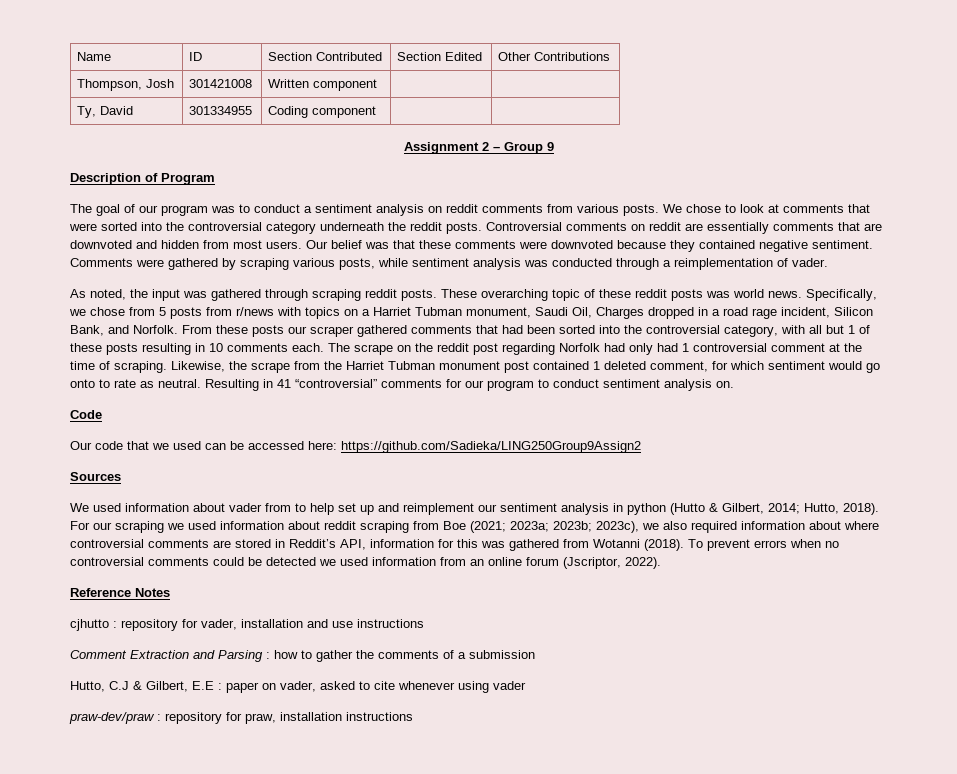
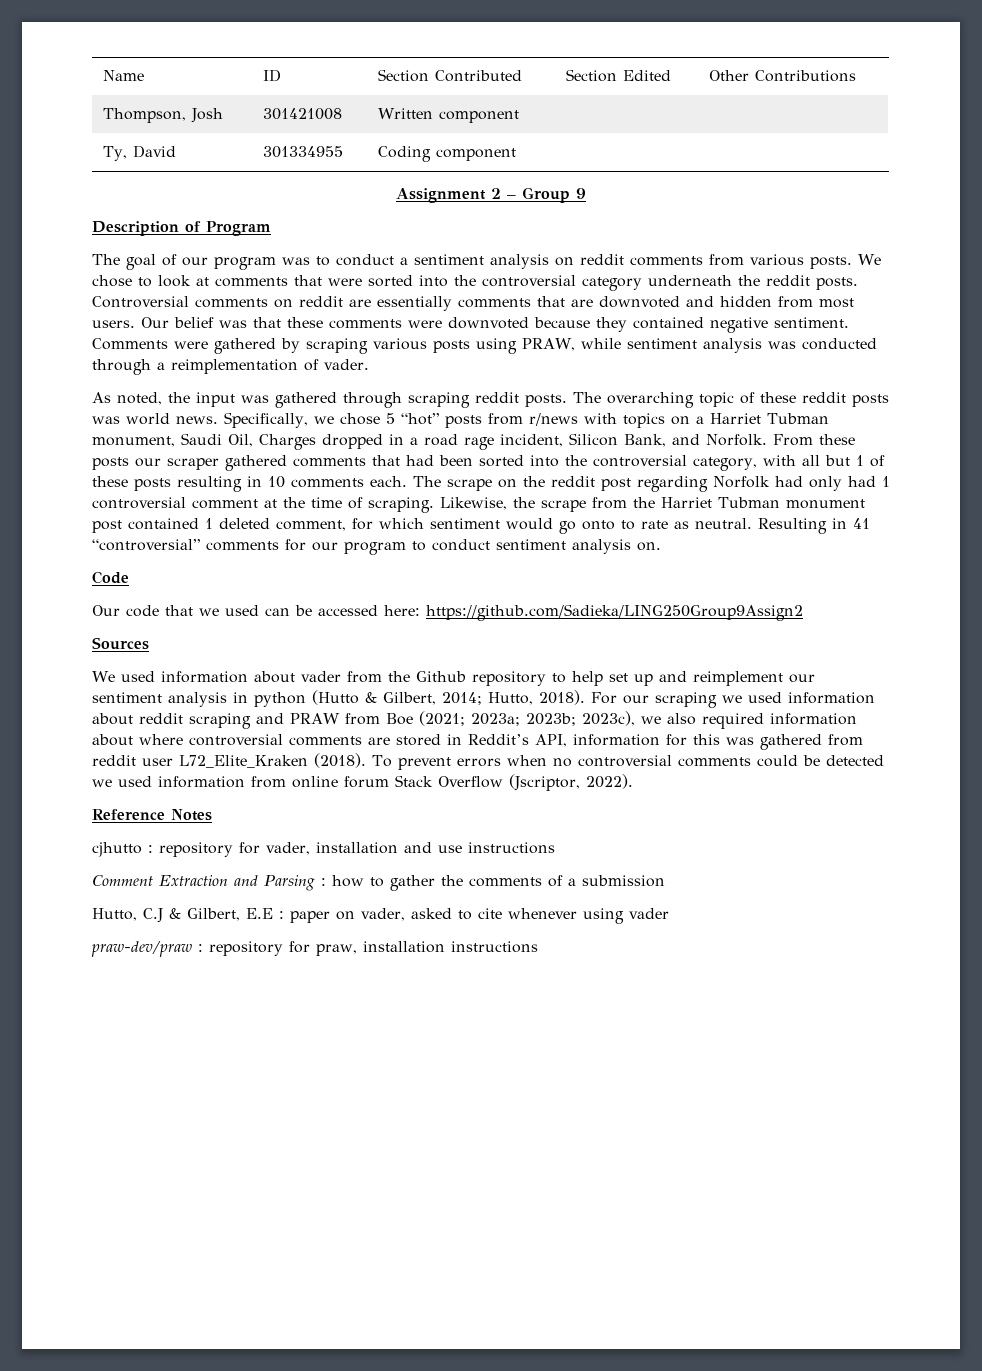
- Comments were gathered by scraping various posts, while sentiment analysis was conducted through a reimplementation of vader.
+ Comments were gathered by scraping various posts using PRAW, while sentiment analysis was conducted through a reimplementation of vader.
- These overarching topic of these reddit posts was world news.
+ The overarching topic of these reddit posts was world news.
- Specifically, we chose from 5 posts from r/news with topics on a Harriet Tubman monument, Saudi Oil, Charges dropped in a road rage incident, Silicon Bank, and Norfolk.
+ Specifically, we chose 5 “hot” posts from r/news with topics on a Harriet Tubman monument, Saudi Oil, Charges dropped in a road rage incident, Silicon Bank, and Norfolk.
- We used information about vader from to help set up and reimplement our sentiment analysis in python (Hutto & Gilbert, 2014; Hutto, 2018).
+ We used information about vader from the Github repository to help set up and reimplement our sentiment analysis in python (Hutto & Gilbert, 2014; Hutto, 2018).
- For our scraping we used information about reddit scraping from Boe (2021; 2023a; 2023b; 2023c), we also required information about where controversial comments are stored in Reddit’s API, information for this was gathered from Wotanni (2018).
+ For our scraping we used information about reddit scraping and PRAW from Boe (2021; 2023a; 2023b; 2023c), we also required information about where controversial comments are stored in Reddit’s API, information for this was gathered from reddit user L72_Elite_Kraken (2018).
- To prevent errors when no controversial comments could be detected we used information from an online forum (Jscriptor, 2022).
+ To prevent errors when no controversial comments could be detected we used information from online forum Stack Overflow (Jscriptor, 2022).

